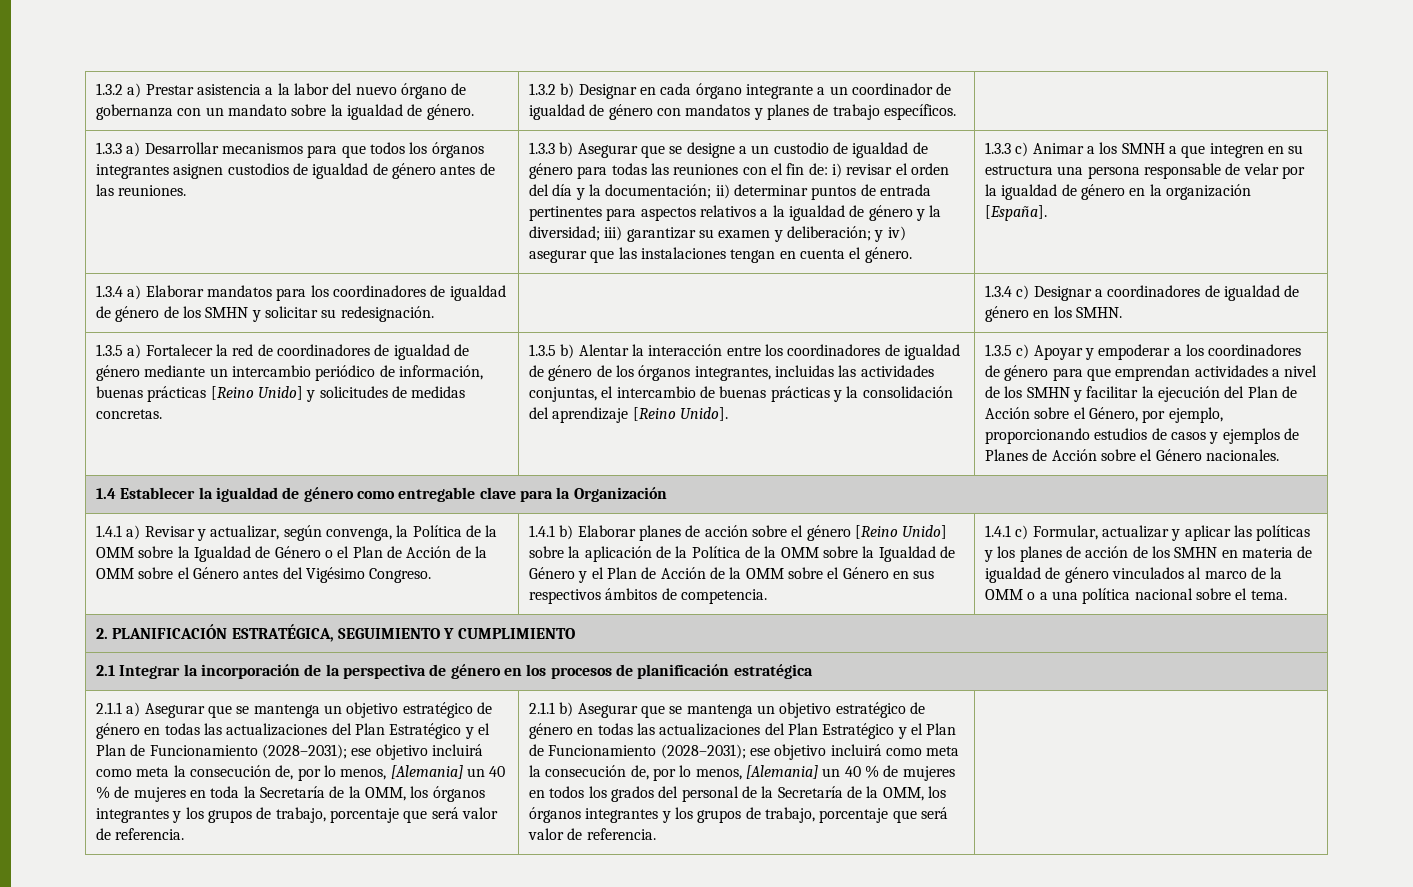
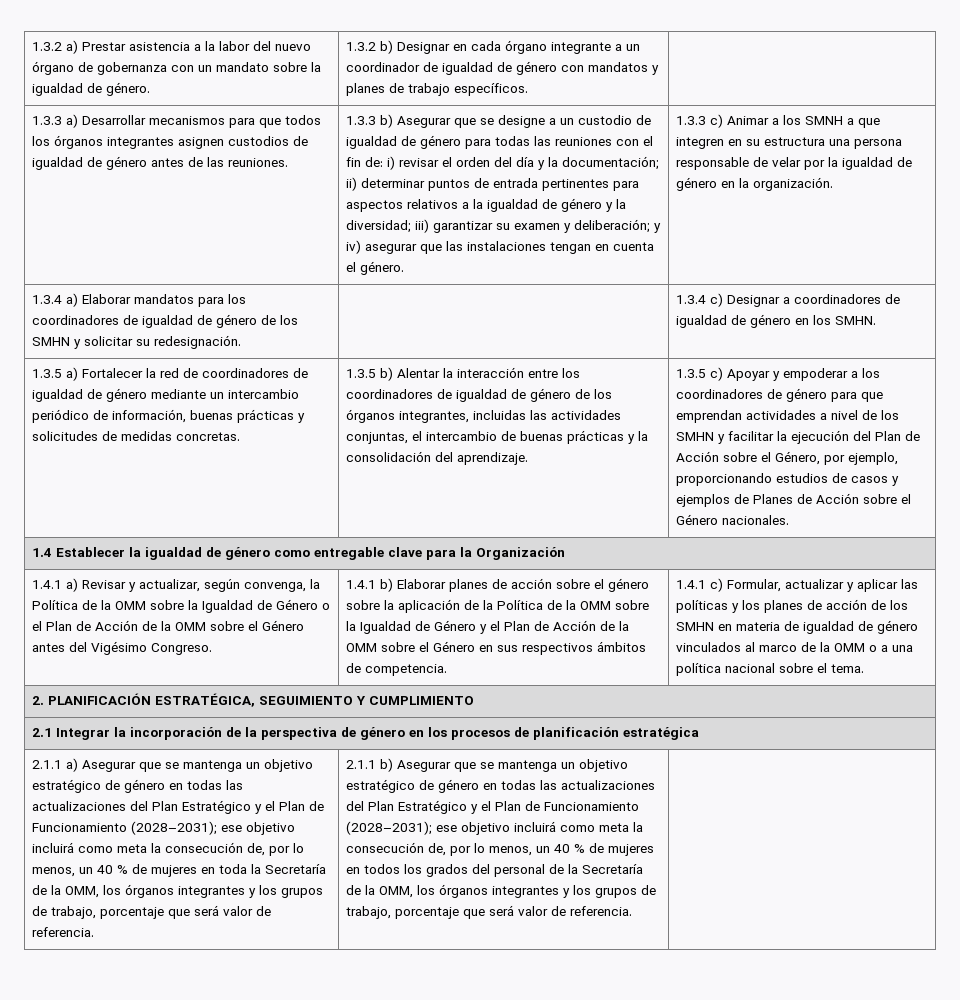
- 1.3.3 c) Animar a los SMNH a que integren en su estructura una persona responsable de velar por la igualdad de género en la organización [España].
+ 1.3.3 c) Animar a los SMNH a que integren en su estructura una persona responsable de velar por la igualdad de género en la organización.
- 1.3.5 a) Fortalecer la red de coordinadores de igualdad de género mediante un intercambio periódico de información, buenas prácticas [Reino Unido] y solicitudes de medidas concretas.
+ 1.3.5 a) Fortalecer la red de coordinadores de igualdad de género mediante un intercambio periódico de información, buenas prácticas y solicitudes de medidas concretas.
- 1.3.5 b) Alentar la interacción entre los coordinadores de igualdad de género de los órganos integrantes, incluidas las actividades conjuntas, el intercambio de buenas prácticas y la consolidación del aprendizaje [Reino Unido].
+ 1.3.5 b) Alentar la interacción entre los coordinadores de igualdad de género de los órganos integrantes, incluidas las actividades conjuntas, el intercambio de buenas prácticas y la consolidación del aprendizaje.
- 1.4.1 b) Elaborar planes de acción sobre el género [Reino Unido] sobre la aplicación de la Política de la OMM sobre la Igualdad de Género y el Plan de Acción de la OMM sobre el Género en sus respectivos ámbitos de competencia.
+ 1.4.1 b) Elaborar planes de acción sobre el género sobre la aplicación de la Política de la OMM sobre la Igualdad de Género y el Plan de Acción de la OMM sobre el Género en sus respectivos ámbitos de competencia.
- ese objetivo incluirá como meta la consecución de, por lo menos, [Alemania] un 40 % de mujeres en toda la Secretaría de la OMM, los órganos integrantes y los grupos de trabajo, porcentaje que será valor de referencia.
+ ese objetivo incluirá como meta la consecución de, por lo menos, un 40 % de mujeres en toda la Secretaría de la OMM, los órganos integrantes y los grupos de trabajo, porcentaje que será valor de referencia.
- ese objetivo incluirá como meta la consecución de, por lo menos, [Alemania] un 40 % de mujeres en todos los grados del personal de la Secretaría de la OMM, los órganos integrantes y los grupos de trabajo, porcentaje que será valor de referencia.
+ ese objetivo incluirá como meta la consecución de, por lo menos, un 40 % de mujeres en todos los grados del personal de la Secretaría de la OMM, los órganos integrantes y los grupos de trabajo, porcentaje que será valor de referencia.

